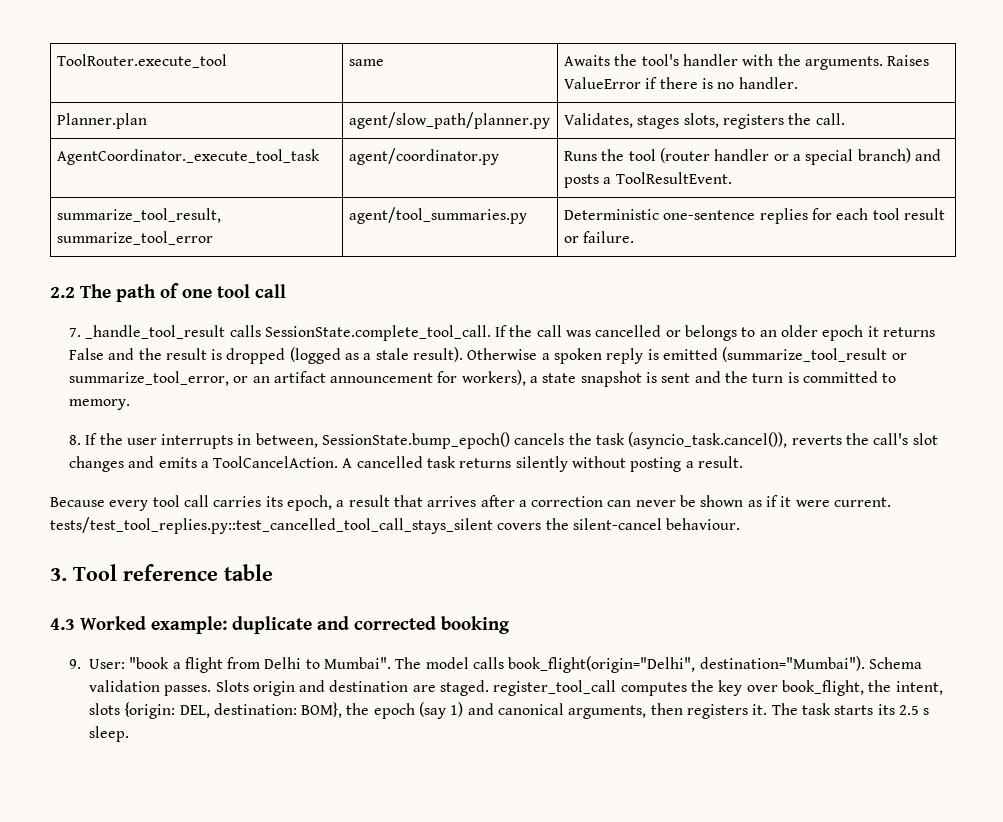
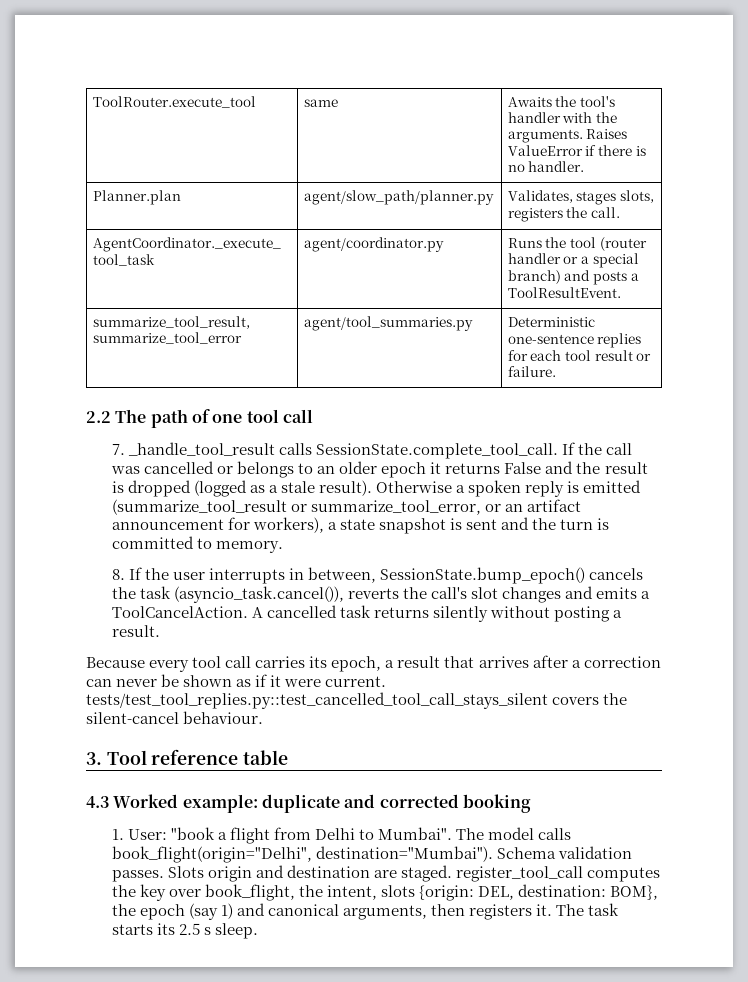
- 9. User: "book a flight from Delhi to Mumbai".
+ 1. User: "book a flight from Delhi to Mumbai".

